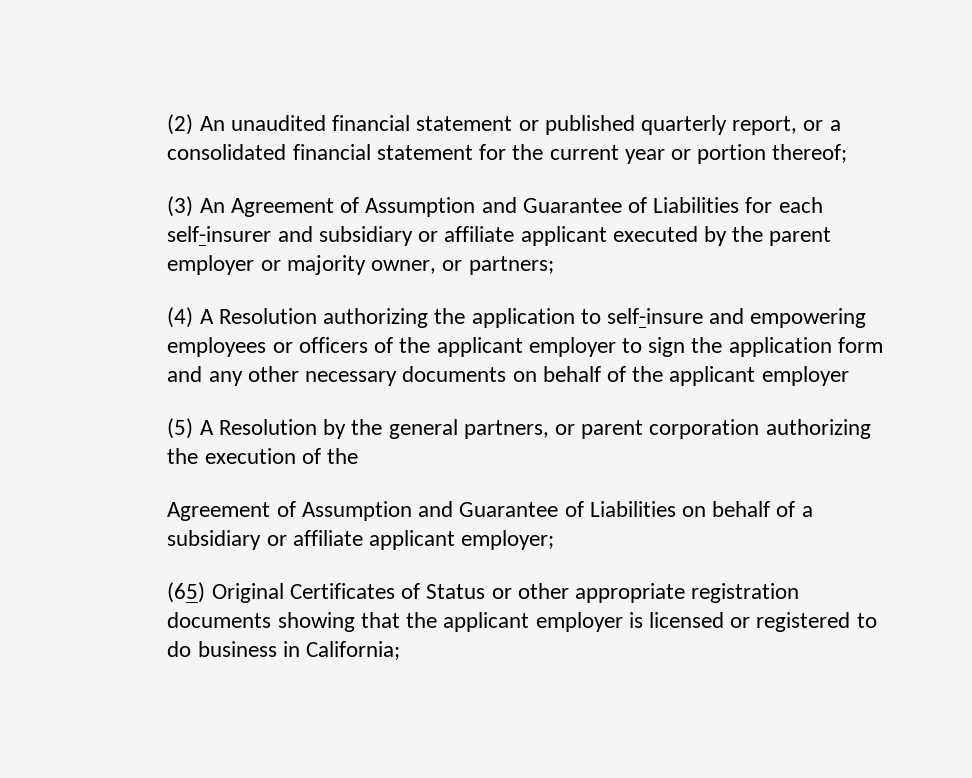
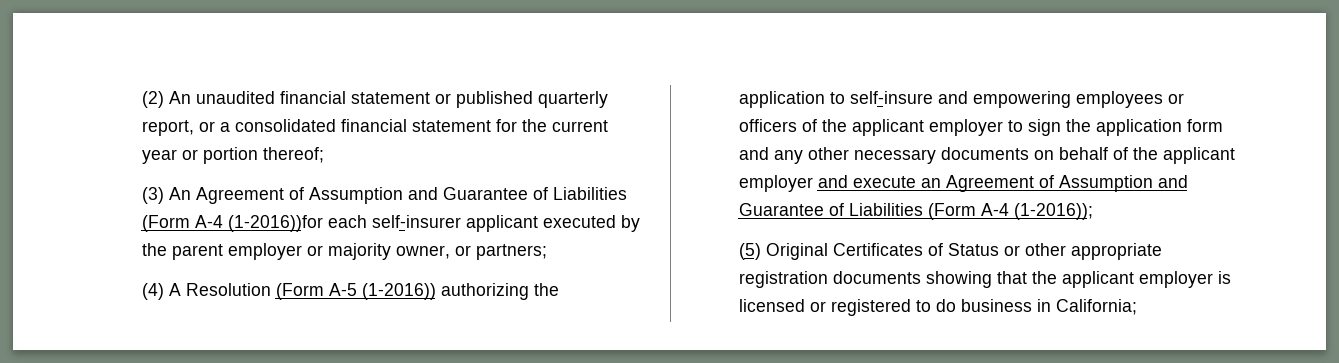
- (3) An Agreement of Assumption and Guarantee of Liabilities for each self-insurer and subsidiary or affiliate applicant executed by the parent employer or majority owner, or partners;
+ (3) An Agreement of Assumption and Guarantee of Liabilities (Form A-4 (1-2016))for each self-insurer applicant executed by the parent employer or majority owner, or partners;
- (4) A Resolution authorizing the application to self-insure and empowering employees or officers of the applicant employer to sign the application form and any other necessary documents on behalf of the applicant employer
- (5) A Resolution by the general partners, or parent corporation authorizing the execution of the
- Agreement of Assumption and Guarantee of Liabilities on behalf of a subsidiary or affiliate applicant employer;
- (65) Original Certificates of Status or other appropriate registration documents showing that the applicant employer is licensed or registered to do business in California;
+ (4) A Resolution (Form A-5 (1-2016)) authorizing the application to self-insure and empowering employees or officers of the applicant employer to sign the application form and any other necessary documents on behalf of the applicant employer and execute an Agreement of Assumption and Guarantee of Liabilities (Form A-4 (1-2016));
+ (5) Original Certificates of Status or other appropriate registration documents showing that the applicant employer is licensed or registered to do business in California;

